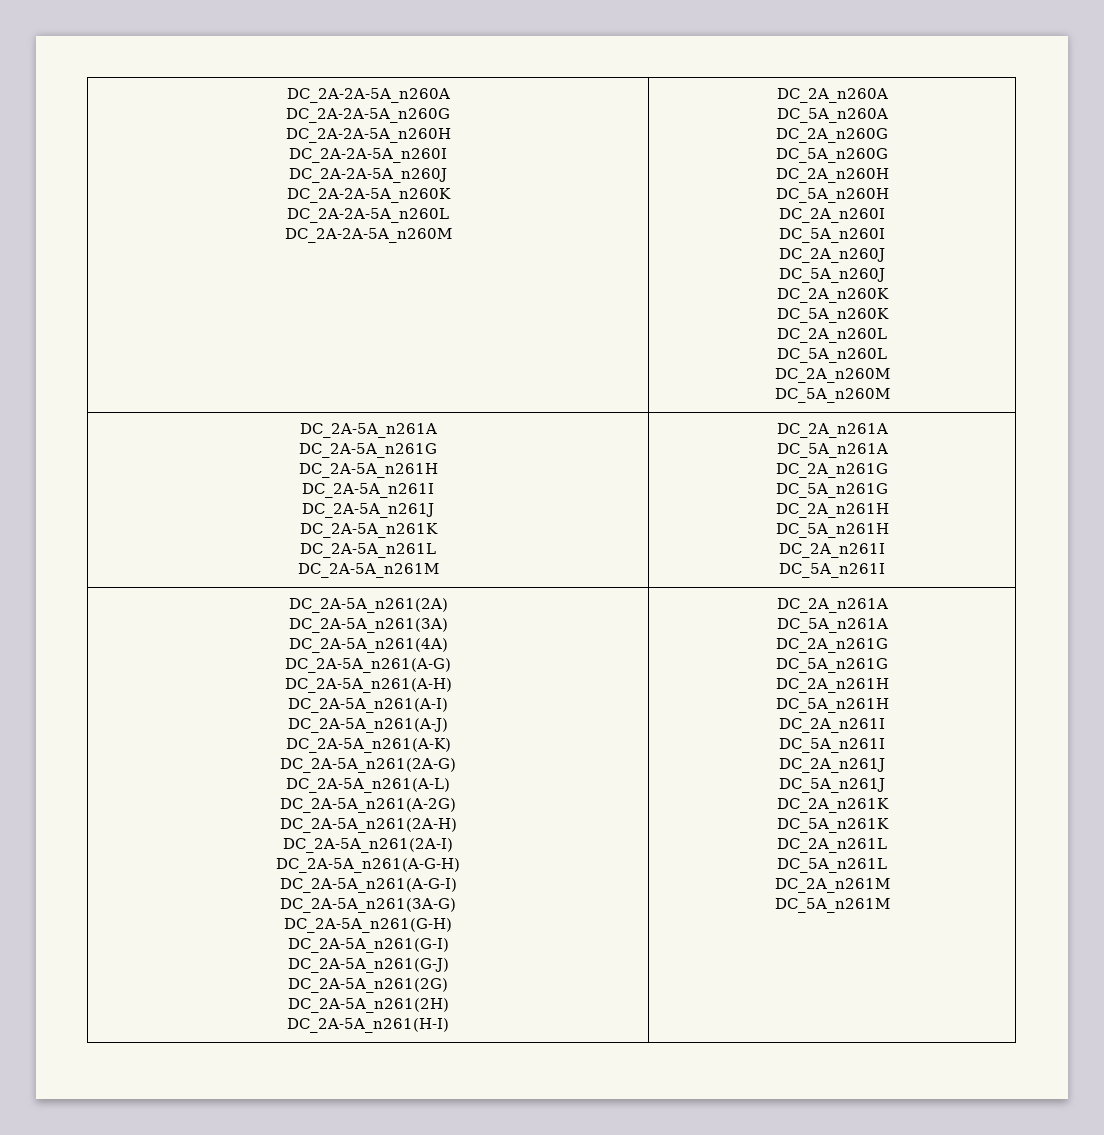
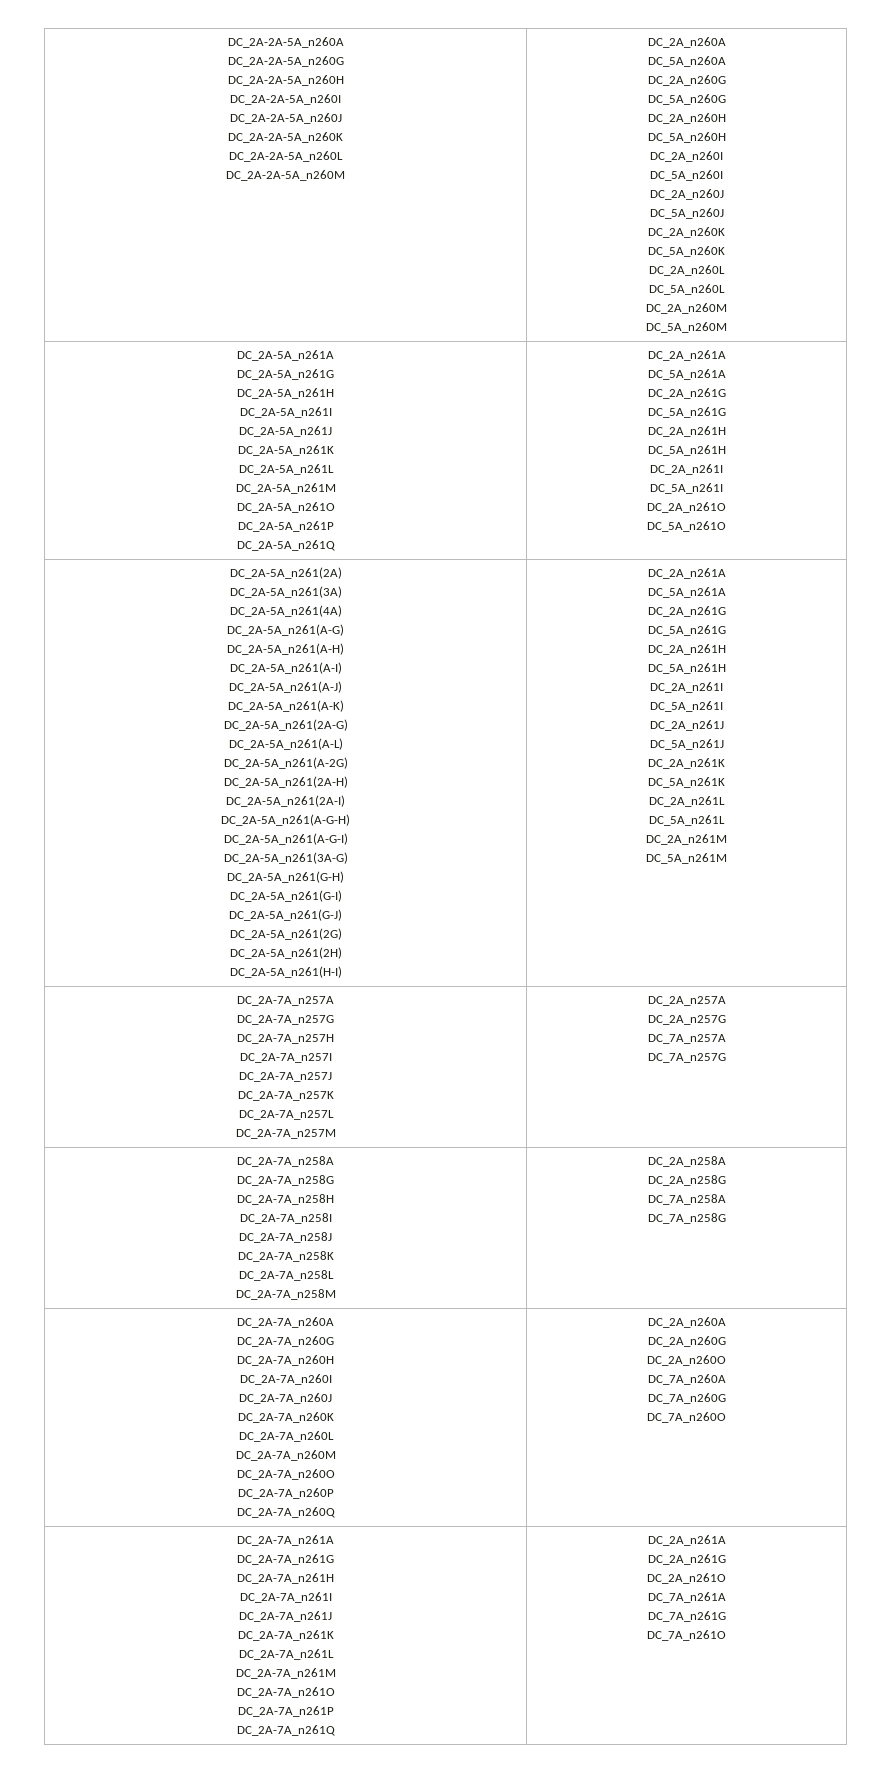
  DC_2A-5A_n261A
  DC_2A-5A_n261G
  DC_2A-5A_n261H
  DC_2A-5A_n261I
  DC_2A-5A_n261J
  DC_2A-5A_n261K
  DC_2A-5A_n261L
- DC_2A-5A_n261M | DC_2A_n261A
+ DC_2A-5A_n261M
+ DC_2A-5A_n261O
+ DC_2A-5A_n261P
+ DC_2A-5A_n261Q | DC_2A_n261A
  DC_5A_n261A
  DC_2A_n261G
  DC_5A_n261G
  DC_2A_n261H
  DC_5A_n261H
  DC_2A_n261I
  DC_5A_n261I
+ DC_2A_n261O
+ DC_5A_n261O
+ DC_2A-7A_n257A
+ DC_2A-7A_n257G
+ DC_2A-7A_n257H
+ DC_2A-7A_n257I
+ DC_2A-7A_n257J
+ DC_2A-7A_n257K
+ DC_2A-7A_n257L
+ DC_2A-7A_n257M | DC_2A_n257A
+ DC_2A_n257G
+ DC_7A_n257A
+ DC_7A_n257G
+ DC_2A-7A_n258A
+ DC_2A-7A_n258G
+ DC_2A-7A_n258H
+ DC_2A-7A_n258I
+ DC_2A-7A_n258J
+ DC_2A-7A_n258K
+ DC_2A-7A_n258L
+ DC_2A-7A_n258M | DC_2A_n258A
+ DC_2A_n258G
+ DC_7A_n258A
+ DC_7A_n258G
+ DC_2A-7A_n260A
+ DC_2A-7A_n260G
+ DC_2A-7A_n260H
+ DC_2A-7A_n260I
+ DC_2A-7A_n260J
+ DC_2A-7A_n260K
+ DC_2A-7A_n260L
+ DC_2A-7A_n260M
+ DC_2A-7A_n260O
+ DC_2A-7A_n260P
+ DC_2A-7A_n260Q | DC_2A_n260A
+ DC_2A_n260G
+ DC_2A_n260O
+ DC_7A_n260A
+ DC_7A_n260G
+ DC_7A_n260O
+ DC_2A-7A_n261A
+ DC_2A-7A_n261G
+ DC_2A-7A_n261H
+ DC_2A-7A_n261I
+ DC_2A-7A_n261J
+ DC_2A-7A_n261K
+ DC_2A-7A_n261L
+ DC_2A-7A_n261M
+ DC_2A-7A_n261O
+ DC_2A-7A_n261P
+ DC_2A-7A_n261Q | DC_2A_n261A
+ DC_2A_n261G
+ DC_2A_n261O
+ DC_7A_n261A
+ DC_7A_n261G
+ DC_7A_n261O

